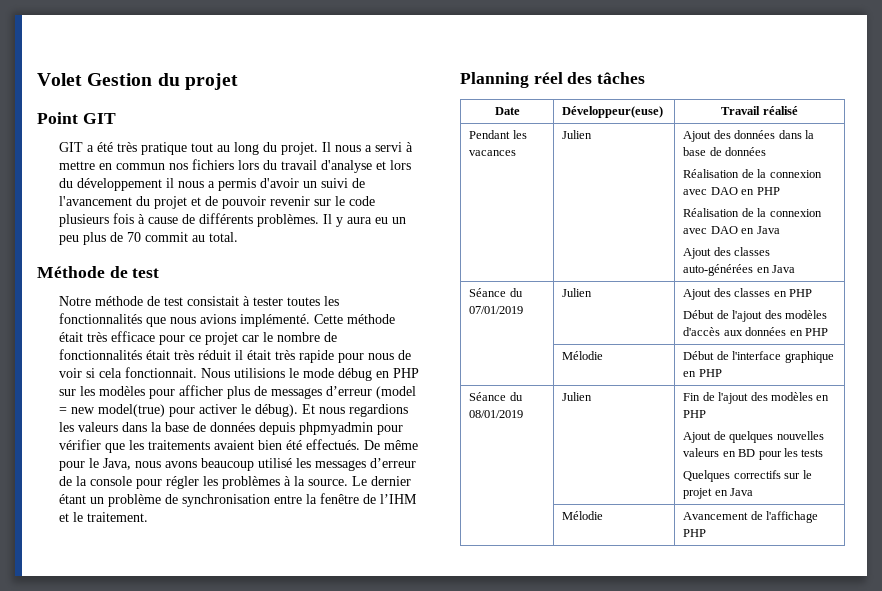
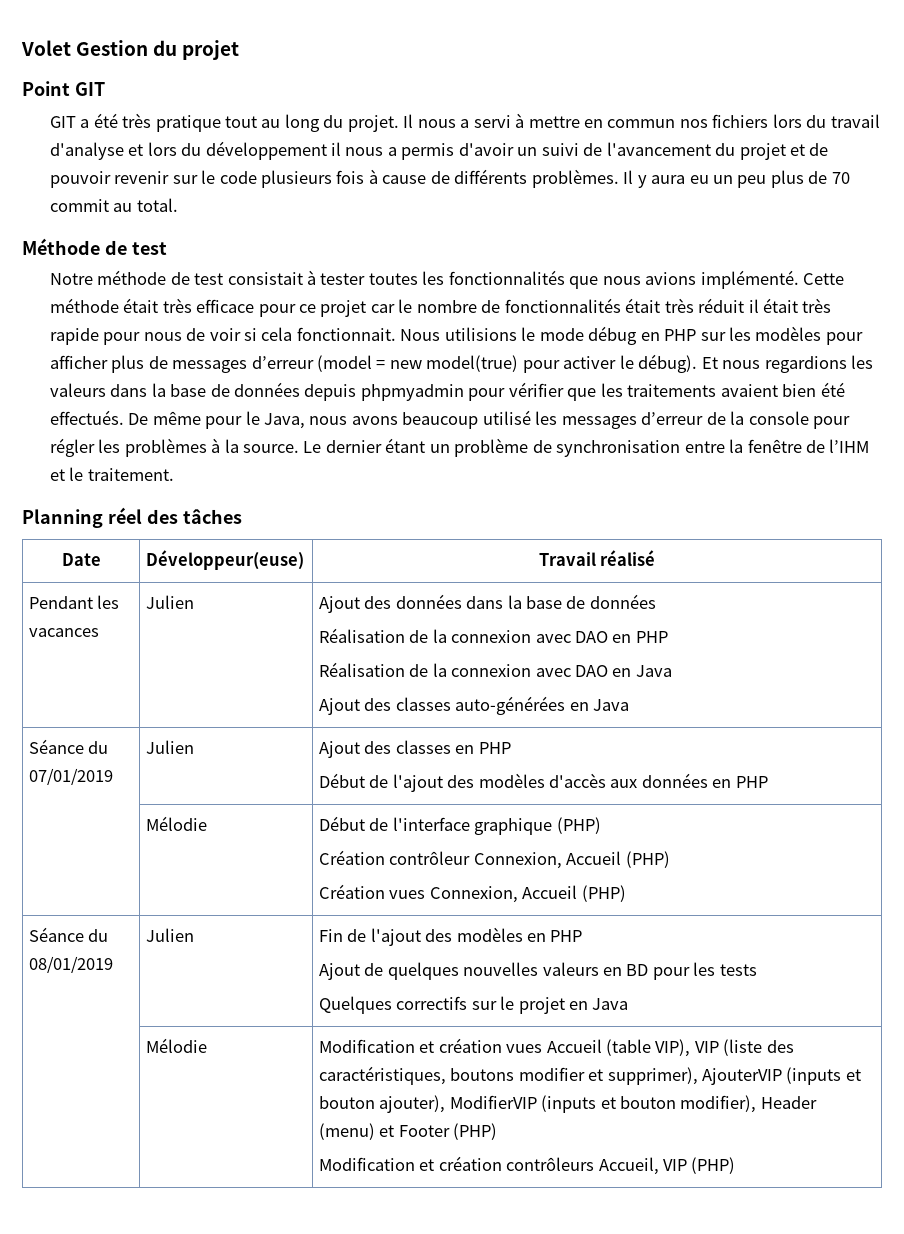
- | Mélodie | Début de l'interface graphique en PHP
+ | Mélodie | Début de l'interface graphique (PHP)
+ Création contrôleur Connexion, Accueil (PHP)
+ Création vues Connexion, Accueil (PHP)
- | Mélodie | Avancement de l'affichage PHP
+ | Mélodie | Modification et création vues Accueil (table VIP), VIP (liste des caractéristiques, boutons modifier et supprimer), AjouterVIP (inputs et bouton ajouter), ModifierVIP (inputs et bouton modifier), Header (menu) et Footer (PHP)
+ Modification et création contrôleurs Accueil, VIP (PHP)

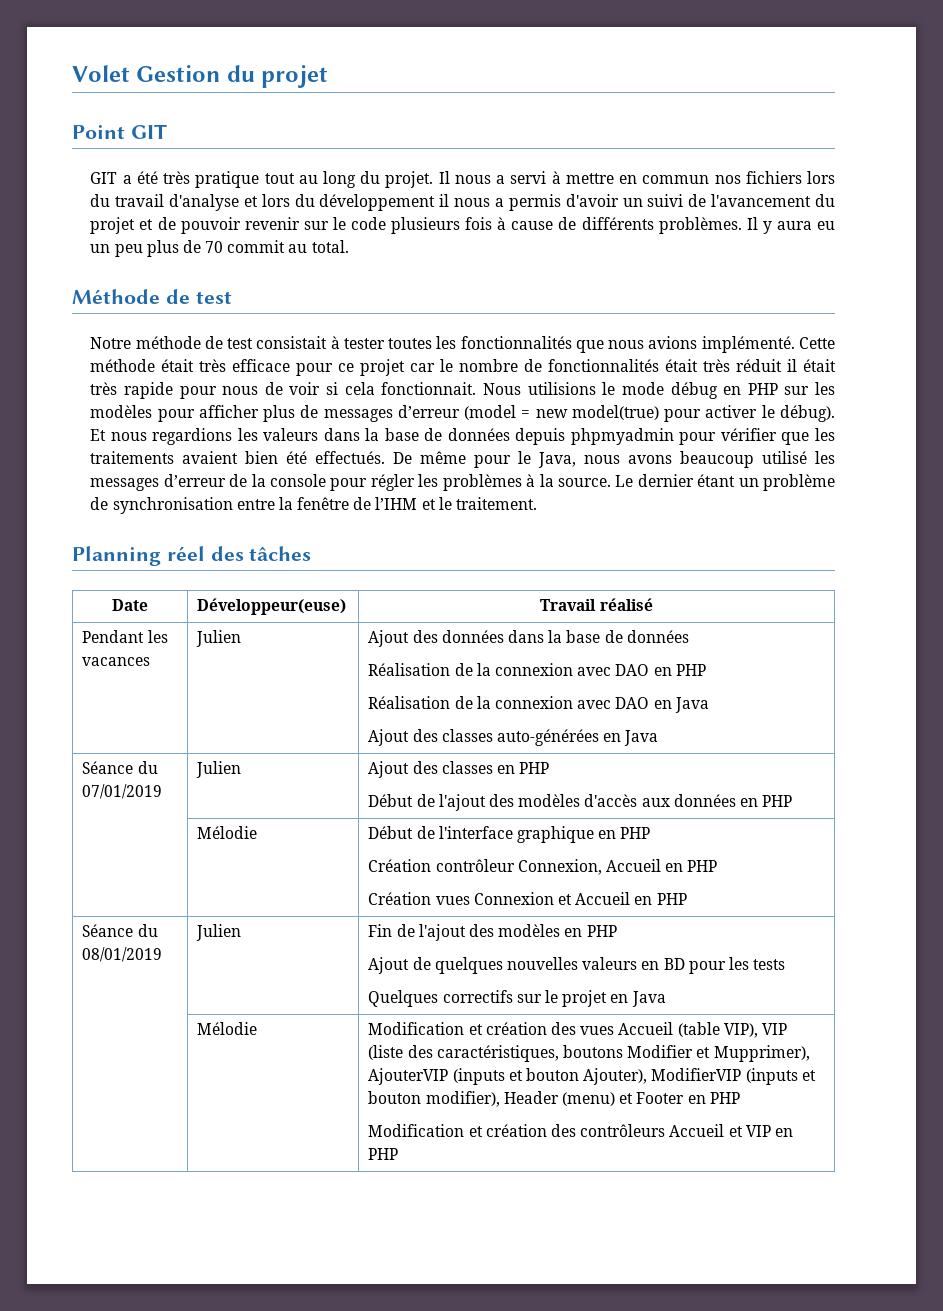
- | Mélodie | Début de l'interface graphique (PHP)
- Création contrôleur Connexion, Accueil (PHP)
- Création vues Connexion, Accueil (PHP)
+ | Mélodie | Début de l'interface graphique en PHP
+ Création contrôleur Connexion, Accueil en PHP
+ Création vues Connexion et Accueil en PHP
- Modification et création vues Accueil (table VIP), VIP (liste des caractéristiques, boutons modifier et supprimer), AjouterVIP (inputs et bouton ajouter), ModifierVIP (inputs et bouton modifier), Header (menu) et Footer (PHP)
- Modification et création contrôleurs Accueil, VIP (PHP)
+ Modification et création des vues Accueil (table VIP), VIP (liste des caractéristiques, boutons Modifier et Mupprimer), AjouterVIP (inputs et bouton Ajouter), ModifierVIP (inputs et bouton modifier), Header (menu) et Footer en PHP
+ Modification et création des contrôleurs Accueil et VIP en PHP

